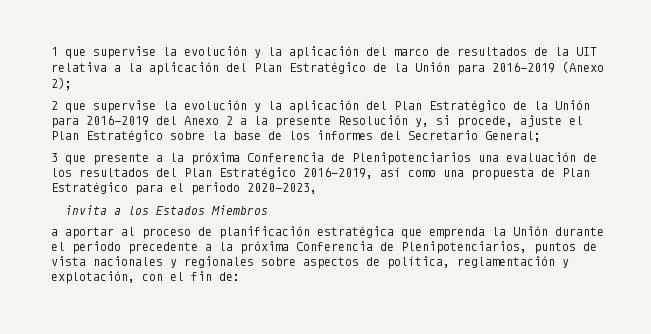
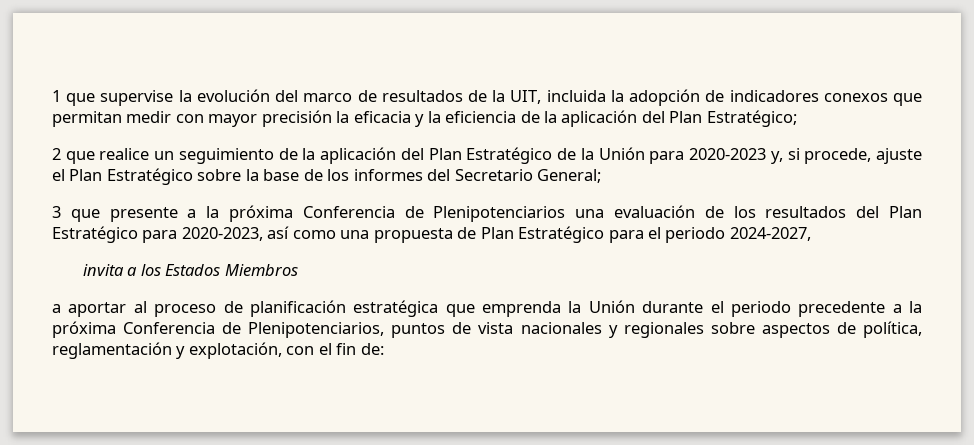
- 1 que supervise la evolución y la aplicación del marco de resultados de la UIT relativa a la aplicación del Plan Estratégico de la Unión para 2016-2019 (Anexo 2);
- 2 que supervise la evolución y la aplicación del Plan Estratégico de la Unión para 2016-2019 del Anexo 2 a la presente Resolución y, si procede, ajuste el Plan Estratégico sobre la base de los informes del Secretario General;
+ 1 que supervise la evolución del marco de resultados de la UIT, incluida la adopción de indicadores conexos que permitan medir con mayor precisión la eficacia y la eficiencia de la aplicación del Plan Estratégico;
+ 2 que realice un seguimiento de la aplicación del Plan Estratégico de la Unión para 2020-2023 y, si procede, ajuste el Plan Estratégico sobre la base de los informes del Secretario General;
- 3 que presente a la próxima Conferencia de Plenipotenciarios una evaluación de los resultados del Plan Estratégico 2016-2019, así como una propuesta de Plan Estratégico para el periodo 2020-2023,
+ 3 que presente a la próxima Conferencia de Plenipotenciarios una evaluación de los resultados del Plan Estratégico para 2020-2023, así como una propuesta de Plan Estratégico para el periodo 2024-2027,

